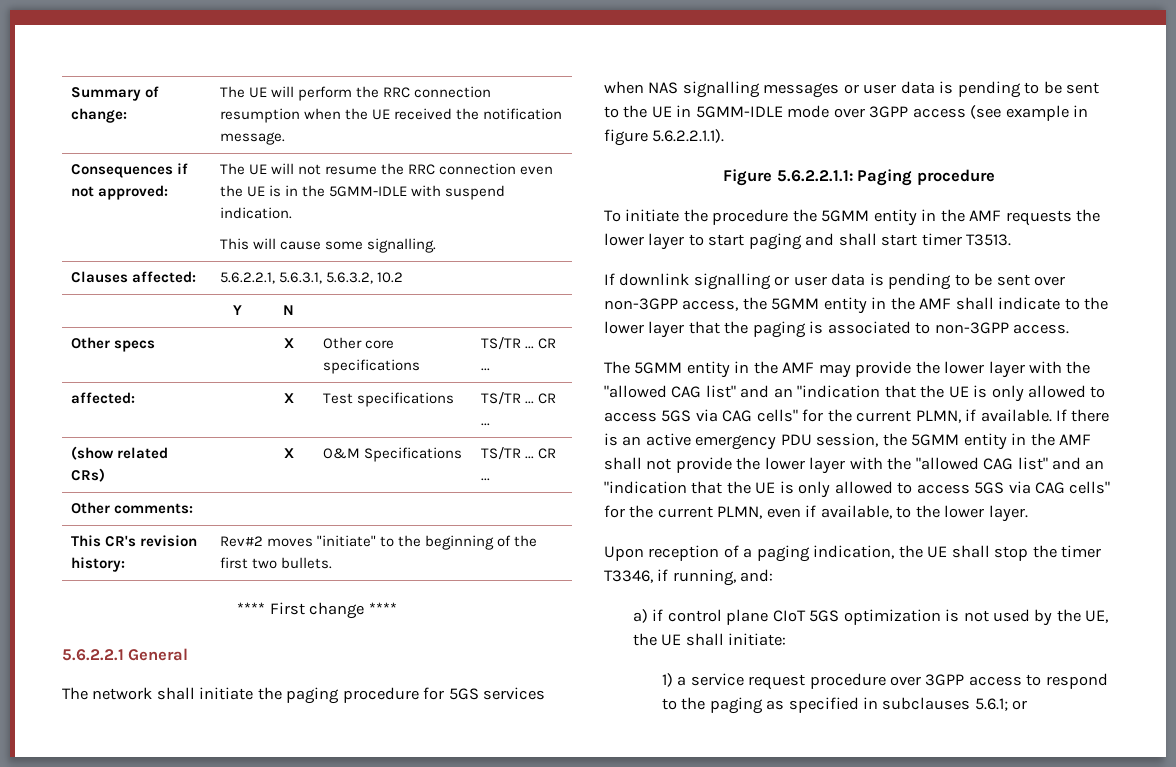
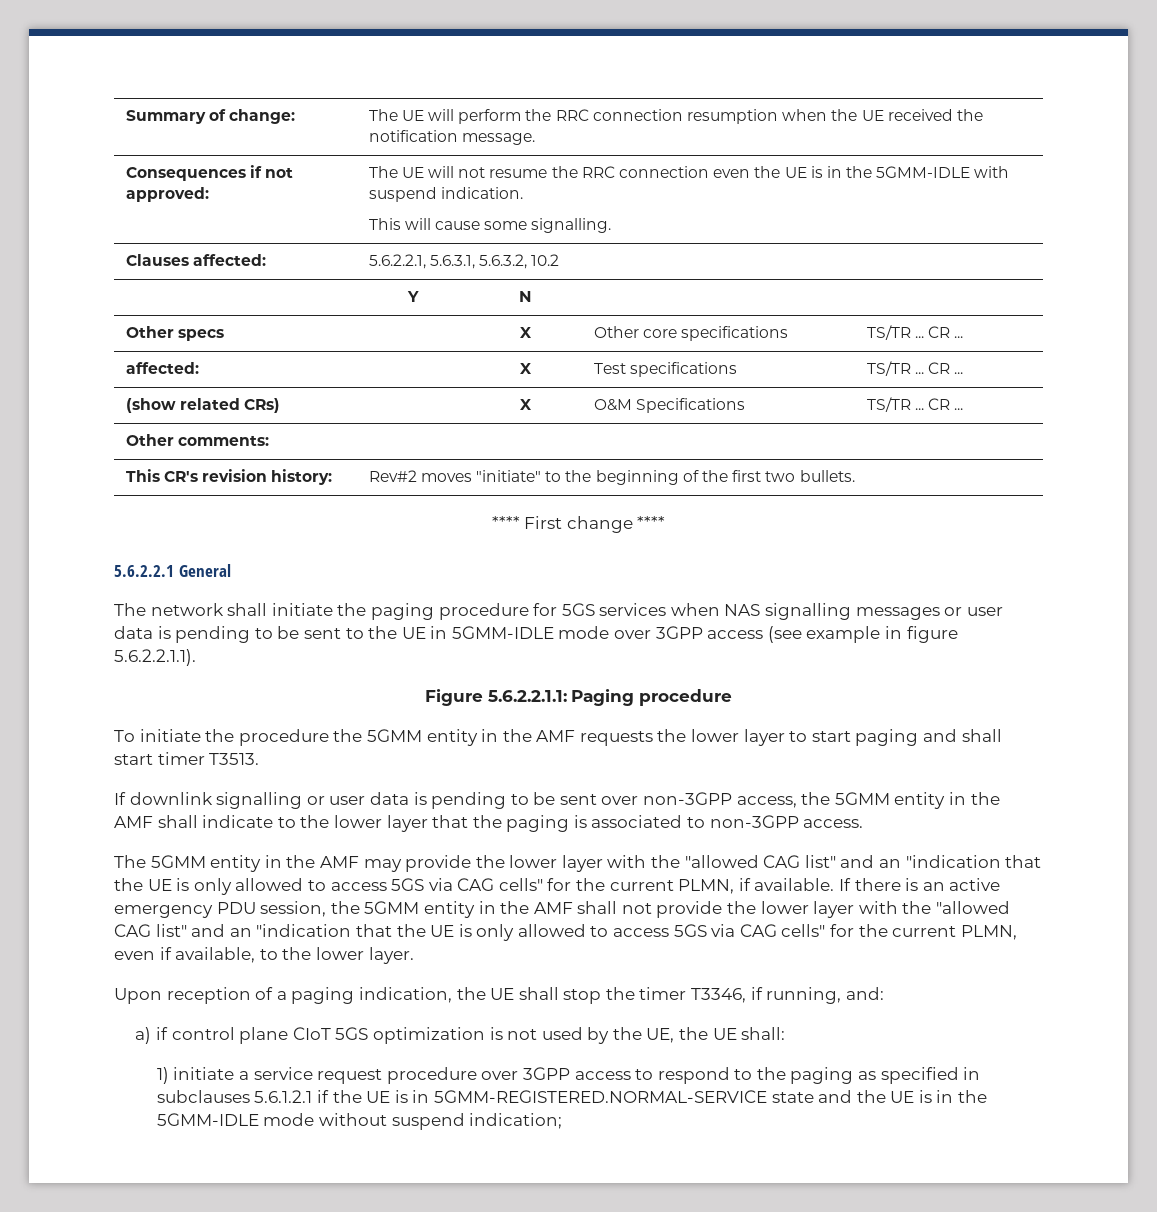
- a) if control plane CIoT 5GS optimization is not used by the UE, the UE shall initiate:
+ a) if control plane CIoT 5GS optimization is not used by the UE, the UE shall:
- 1) a service request procedure over 3GPP access to respond to the paging as specified in subclauses 5.6.1; or
+ 1) initiate a service request procedure over 3GPP access to respond to the paging as specified in subclauses 5.6.1.2.1 if the UE is in 5GMM-REGISTERED.NORMAL-SERVICE state and the UE is in the 5GMM-IDLE mode without suspend indication;

